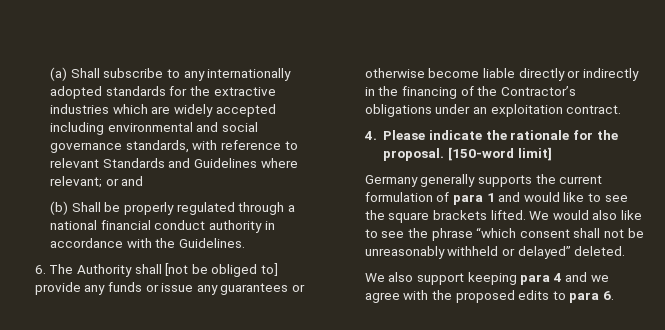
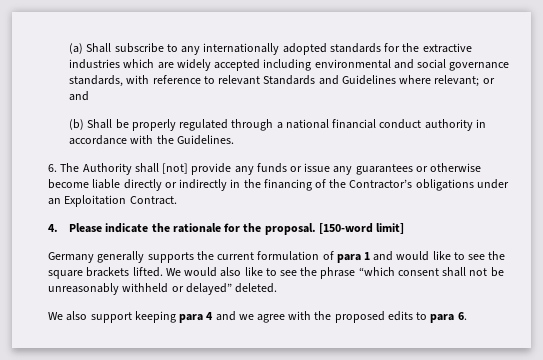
- 6. The Authority shall [not be obliged to] provide any funds or issue any guarantees or otherwise become liable directly or indirectly in the financing of the Contractor’s obligations under an exploitation contract.
+ 6. The Authority shall [not] provide any funds or issue any guarantees or otherwise become liable directly or indirectly in the financing of the Contractor’s obligations under an Exploitation Contract.

